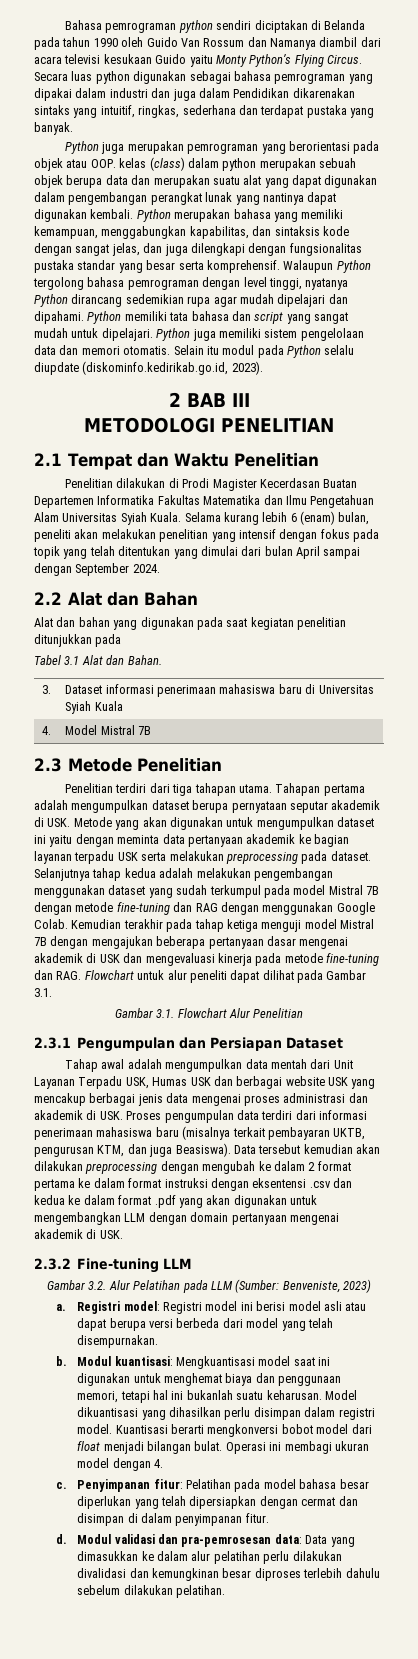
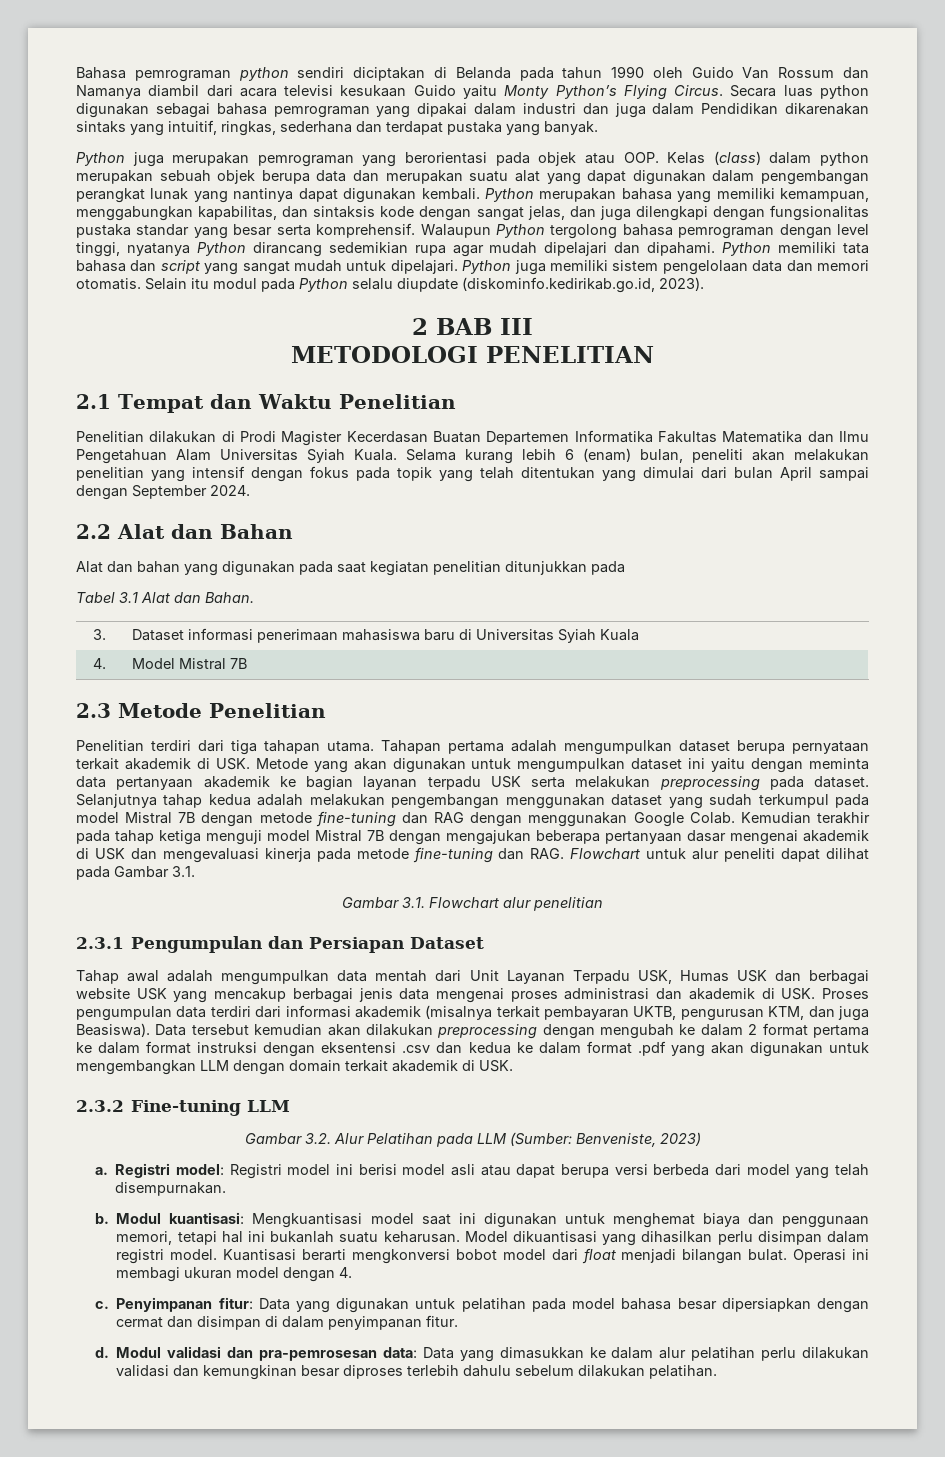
- Python juga merupakan pemrograman yang berorientasi pada objek atau OOP. kelas (class) dalam python merupakan sebuah objek berupa data dan merupakan suatu alat yang dapat digunakan dalam pengembangan perangkat lunak yang nantinya dapat digunakan kembali.
+ Python juga merupakan pemrograman yang berorientasi pada objek atau OOP. Kelas (class) dalam python merupakan sebuah objek berupa data dan merupakan suatu alat yang dapat digunakan dalam pengembangan perangkat lunak yang nantinya dapat digunakan kembali.
- Tahapan pertama adalah mengumpulkan dataset berupa pernyataan seputar akademik di USK. Metode yang akan digunakan untuk mengumpulkan dataset ini yaitu dengan meminta data pertanyaan akademik ke bagian layanan terpadu USK serta melakukan preprocessing pada dataset.
+ Tahapan pertama adalah mengumpulkan dataset berupa pernyataan terkait akademik di USK. Metode yang akan digunakan untuk mengumpulkan dataset ini yaitu dengan meminta data pertanyaan akademik ke bagian layanan terpadu USK serta melakukan preprocessing pada dataset.
- Gambar 3.1. Flowchart Alur Penelitian
+ Gambar 3.1. Flowchart alur penelitian
- Tahap awal adalah mengumpulkan data mentah dari Unit Layanan Terpadu USK, Humas USK dan berbagai website USK yang mencakup berbagai jenis data mengenai proses administrasi dan akademik di USK. Proses pengumpulan data terdiri dari informasi penerimaan mahasiswa baru (misalnya terkait pembayaran UKTB, pengurusan KTM, dan juga Beasiswa).
+ Tahap awal adalah mengumpulkan data mentah dari Unit Layanan Terpadu USK, Humas USK dan berbagai website USK yang mencakup berbagai jenis data mengenai proses administrasi dan akademik di USK. Proses pengumpulan data terdiri dari informasi akademik (misalnya terkait pembayaran UKTB, pengurusan KTM, dan juga Beasiswa).
- Data tersebut kemudian akan dilakukan preprocessing dengan mengubah ke dalam 2 format pertama ke dalam format instruksi dengan eksentensi .csv dan kedua ke dalam format .pdf yang akan digunakan untuk mengembangkan LLM dengan domain pertanyaan mengenai akademik di USK.
+ Data tersebut kemudian akan dilakukan preprocessing dengan mengubah ke dalam 2 format pertama ke dalam format instruksi dengan eksentensi .csv dan kedua ke dalam format .pdf yang akan digunakan untuk mengembangkan LLM dengan domain terkait akademik di USK.
- Penyimpanan fitur: Pelatihan pada model bahasa besar diperlukan yang telah dipersiapkan dengan cermat dan disimpan di dalam penyimpanan fitur.
+ Penyimpanan fitur: Data yang digunakan untuk pelatihan pada model bahasa besar dipersiapkan dengan cermat dan disimpan di dalam penyimpanan fitur.
- Modul validasi dan pra-pemrosesan data: Data yang dimasukkan ke dalam alur pelatihan perlu dilakukan divalidasi dan kemungkinan besar diproses terlebih dahulu sebelum dilakukan pelatihan.
+ Modul validasi dan pra-pemrosesan data: Data yang dimasukkan ke dalam alur pelatihan perlu dilakukan validasi dan kemungkinan besar diproses terlebih dahulu sebelum dilakukan pelatihan.

